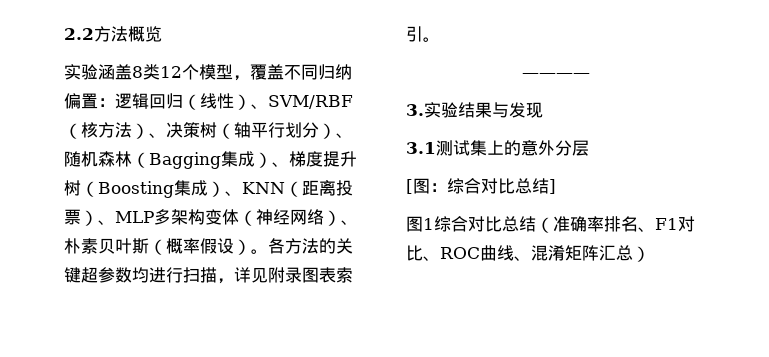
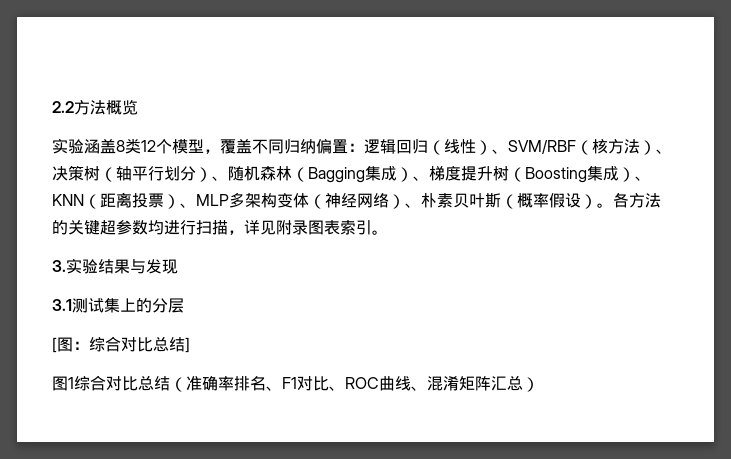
- ————
- 3.1测试集上的意外分层
+ 3.1测试集上的分层

